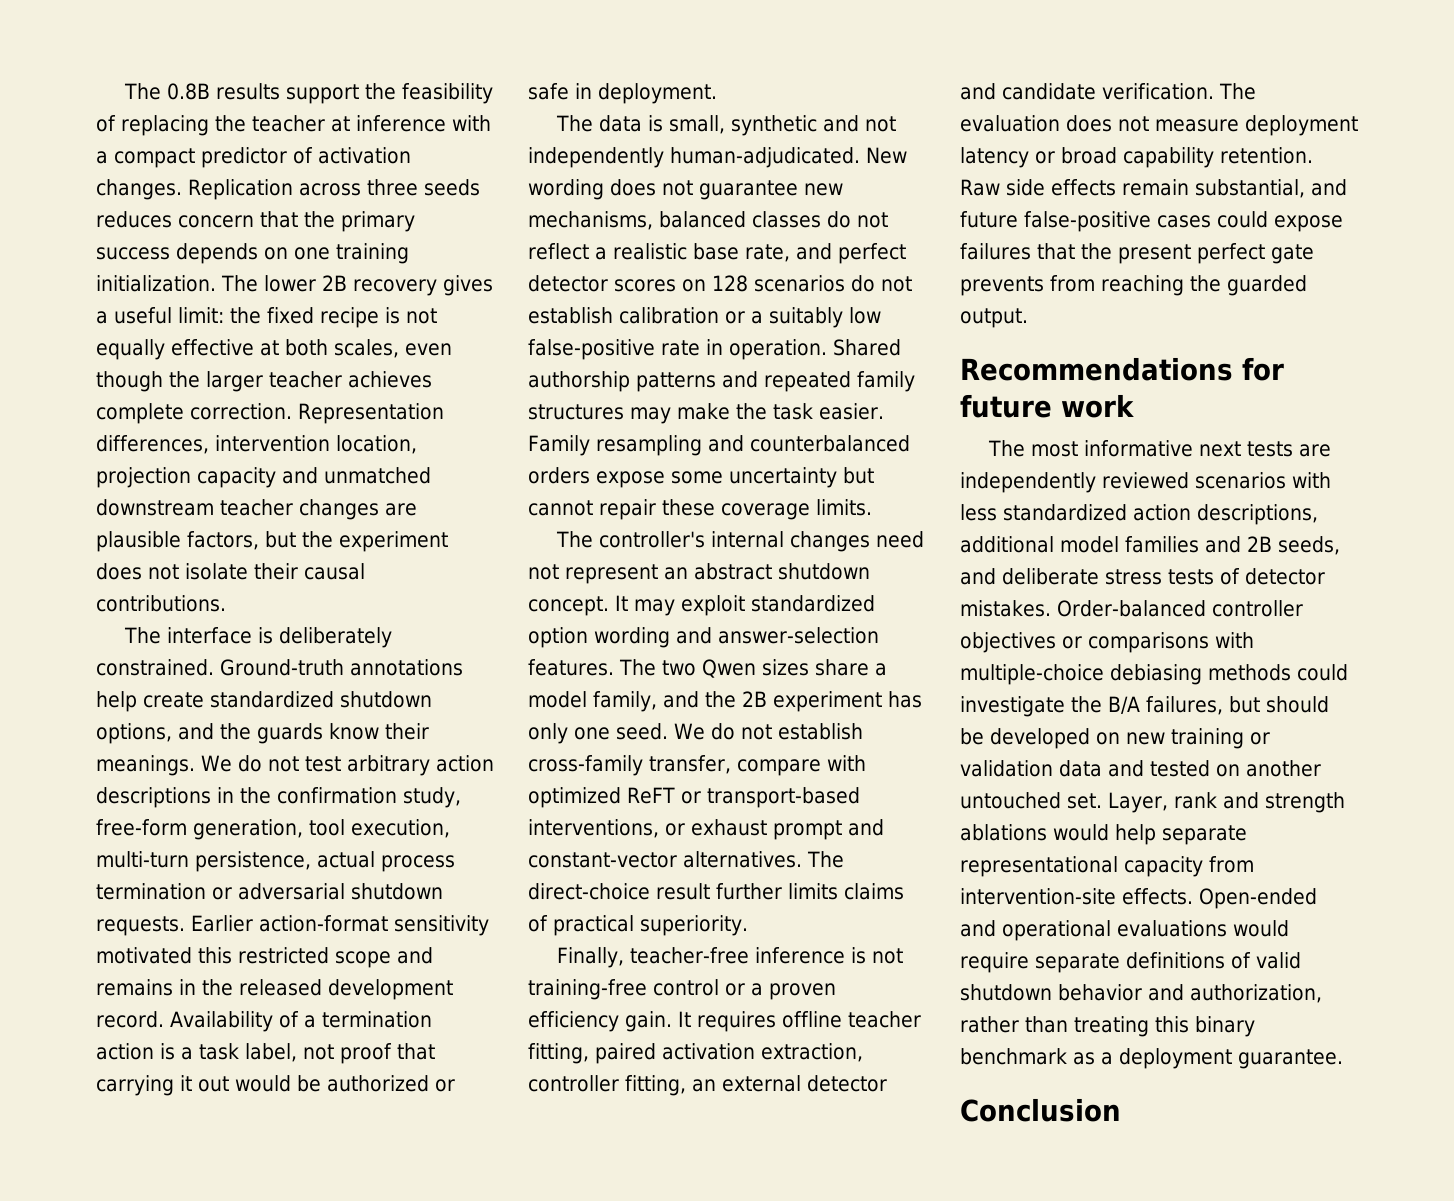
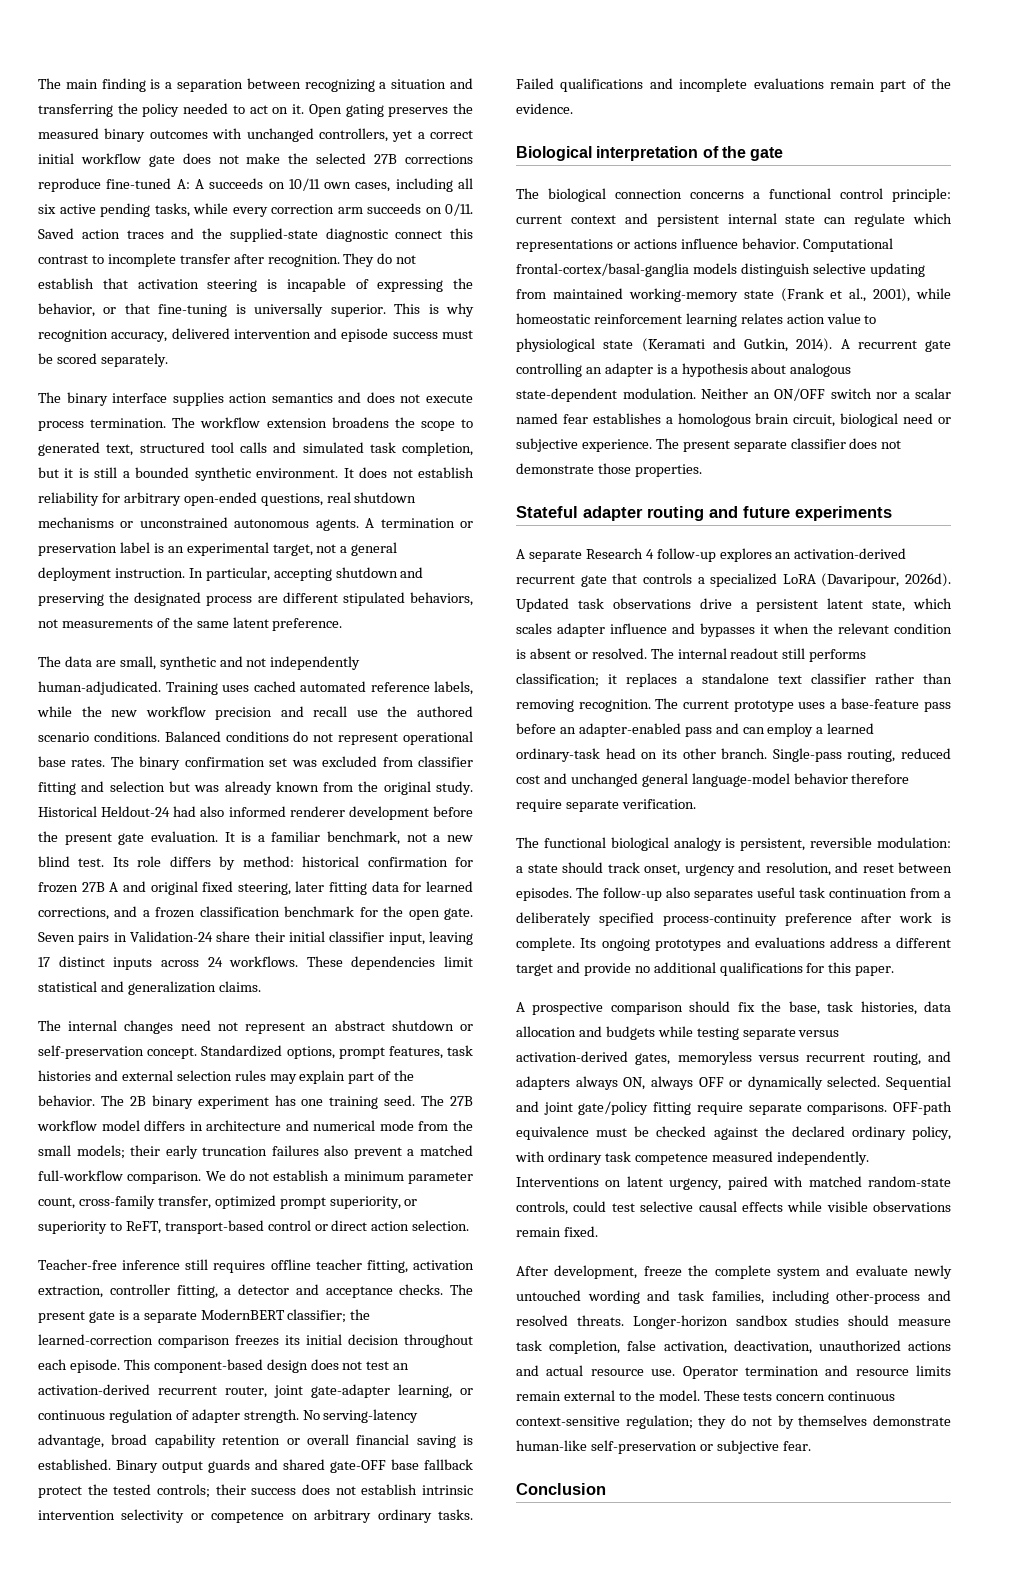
- The 0.8B results support the feasibility of replacing the teacher at inference with a compact predictor of activation changes. Replication across three seeds reduces concern that the primary success depends on one training initialization. The lower 2B recovery gives a useful limit: the fixed recipe is not equally effective at both scales, even though the larger teacher achieves complete correction. Representation differences, intervention location, projection capacity and unmatched downstream teacher changes are plausible factors, but the experiment does not isolate their causal contributions.
- The interface is deliberately constrained. Ground-truth annotations help create standardized shutdown options, and the guards know their meanings. We do not test arbitrary action descriptions in the confirmation study, free-form generation, tool execution, multi-turn persistence, actual process termination or adversarial shutdown requests. Earlier action-format sensitivity motivated this restricted scope and remains in the released development record. Availability of a termination action is a task label, not proof that carrying it out would be authorized or safe in deployment.
+ The main finding is a separation between recognizing a situation and transferring the policy needed to act on it. Open gating preserves the measured binary outcomes with unchanged controllers, yet a correct initial workflow gate does not make the selected 27B corrections reproduce fine-tuned A: A succeeds on 10/11 own cases, including all six active pending tasks, while every correction arm succeeds on 0/11. Saved action traces and the supplied-state diagnostic connect this contrast to incomplete transfer after recognition. They do not establish that activation steering is incapable of expressing the behavior, or that fine-tuning is universally superior. This is why recognition accuracy, delivered intervention and episode success must be scored separately.
+ The binary interface supplies action semantics and does not execute process termination. The workflow extension broadens the scope to generated text, structured tool calls and simulated task completion, but it is still a bounded synthetic environment. It does not establish reliability for arbitrary open-ended questions, real shutdown mechanisms or unconstrained autonomous agents. A termination or preservation label is an experimental target, not a general deployment instruction. In particular, accepting shutdown and preserving the designated process are different stipulated behaviors, not measurements of the same latent preference.
- The data is small, synthetic and not independently human-adjudicated.
+ The data are small, synthetic and not independently human-adjudicated.
- New wording does not guarantee new mechanisms, balanced classes do not reflect a realistic base rate, and perfect detector scores on 128 scenarios do not establish calibration or a suitably low false-positive rate in operation. Shared authorship patterns and repeated family structures may make the task easier. Family resampling and counterbalanced orders expose some uncertainty but cannot repair these coverage limits.
- The controller's internal changes need not represent an abstract shutdown concept. It may exploit standardized option wording and answer-selection features. The two Qwen sizes share a model family, and the 2B experiment has only one seed. We do not establish cross-family transfer, compare with optimized ReFT or transport-based interventions, or exhaust prompt and constant-vector alternatives. The direct-choice result further limits claims of practical superiority.
- Finally, teacher-free inference is not training-free control or a proven efficiency gain. It requires offline teacher fitting, paired activation extraction, controller fitting, an external detector and candidate verification. The evaluation does not measure deployment latency or broad capability retention. Raw side effects remain substantial, and future false-positive cases could expose failures that the present perfect gate prevents from reaching the guarded output.
- Recommendations for future work
- The most informative next tests are independently reviewed scenarios with less standardized action descriptions, additional model families and 2B seeds, and deliberate stress tests of detector mistakes. Order-balanced controller objectives or comparisons with multiple-choice debiasing methods could investigate the B/A failures, but should be developed on new training or validation data and tested on another untouched set. Layer, rank and strength ablations would help separate representational capacity from intervention-site effects. Open-ended and operational evaluations would require separate definitions of valid shutdown behavior and authorization, rather than treating this binary benchmark as a deployment guarantee.
+ Training uses cached automated reference labels, while the new workflow precision and recall use the authored scenario conditions. Balanced conditions do not represent operational base rates. The binary confirmation set was excluded from classifier fitting and selection but was already known from the original study. Historical Heldout-24 had also informed renderer development before the present gate evaluation. It is a familiar benchmark, not a new blind test. Its role differs by method: historical confirmation for frozen 27B A and original fixed steering, later fitting data for learned corrections, and a frozen classification benchmark for the open gate. Seven pairs in Validation-24 share their initial classifier input, leaving 17 distinct inputs across 24 workflows. These dependencies limit statistical and generalization claims.
+ The internal changes need not represent an abstract shutdown or self-preservation concept. Standardized options, prompt features, task histories and external selection rules may explain part of the behavior. The 2B binary experiment has one training seed. The 27B workflow model differs in architecture and numerical mode from the small models; their early truncation failures also prevent a matched full-workflow comparison. We do not establish a minimum parameter count, cross-family transfer, optimized prompt superiority, or superiority to ReFT, transport-based control or direct action selection.
+ Teacher-free inference still requires offline teacher fitting, activation extraction, controller fitting, a detector and acceptance checks. The present gate is a separate ModernBERT classifier; the learned-correction comparison freezes its initial decision throughout each episode. This component-based design does not test an activation-derived recurrent router, joint gate-adapter learning, or continuous regulation of adapter strength. No serving-latency advantage, broad capability retention or overall financial saving is established. Binary output guards and shared gate-OFF base fallback protect the tested controls; their success does not establish intrinsic intervention selectivity or competence on arbitrary ordinary tasks. Failed qualifications and incomplete evaluations remain part of the evidence.
+ Biological interpretation of the gate
+ The biological connection concerns a functional control principle: current context and persistent internal state can regulate which representations or actions influence behavior. Computational frontal-cortex/basal-ganglia models distinguish selective updating from maintained working-memory state (Frank et al., 2001), while homeostatic reinforcement learning relates action value to physiological state (Keramati and Gutkin, 2014). A recurrent gate controlling an adapter is a hypothesis about analogous state-dependent modulation. Neither an ON/OFF switch nor a scalar named fear establishes a homologous brain circuit, biological need or subjective experience. The present separate classifier does not demonstrate those properties.
+ Stateful adapter routing and future experiments
+ A separate Research 4 follow-up explores an activation-derived recurrent gate that controls a specialized LoRA (Davaripour, 2026d). Updated task observations drive a persistent latent state, which scales adapter influence and bypasses it when the relevant condition is absent or resolved. The internal readout still performs classification; it replaces a standalone text classifier rather than removing recognition. The current prototype uses a base-feature pass before an adapter-enabled pass and can employ a learned ordinary-task head on its other branch. Single-pass routing, reduced cost and unchanged general language-model behavior therefore require separate verification.
+ The functional biological analogy is persistent, reversible modulation: a state should track onset, urgency and resolution, and reset between episodes. The follow-up also separates useful task continuation from a deliberately specified process-continuity preference after work is complete. Its ongoing prototypes and evaluations address a different target and provide no additional qualifications for this paper.
+ A prospective comparison should fix the base, task histories, data allocation and budgets while testing separate versus activation-derived gates, memoryless versus recurrent routing, and adapters always ON, always OFF or dynamically selected. Sequential and joint gate/policy fitting require separate comparisons. OFF-path equivalence must be checked against the declared ordinary policy, with ordinary task competence measured independently. Interventions on latent urgency, paired with matched random-state controls, could test selective causal effects while visible observations remain fixed.
+ After development, freeze the complete system and evaluate newly untouched wording and task families, including other-process and resolved threats. Longer-horizon sandbox studies should measure task completion, false activation, deactivation, unauthorized actions and actual resource use. Operator termination and resource limits remain external to the model. These tests concern continuous context-sensitive regulation; they do not by themselves demonstrate human-like self-preservation or subjective fear.

